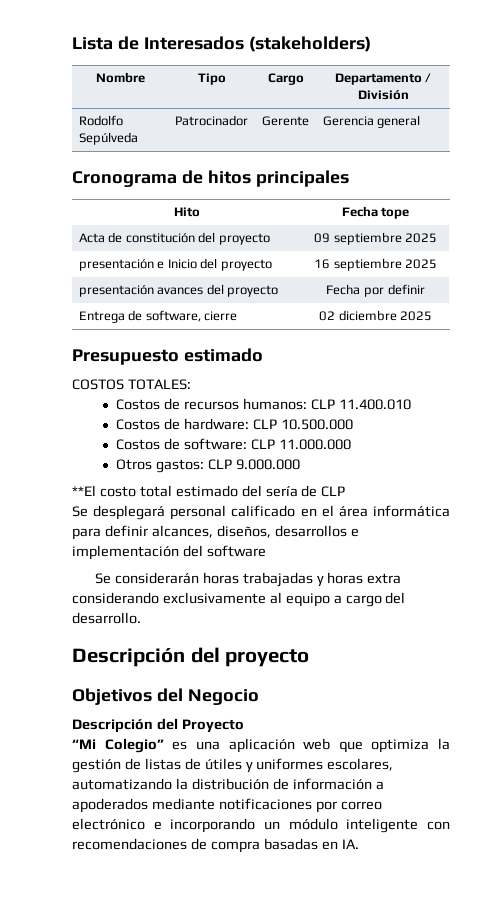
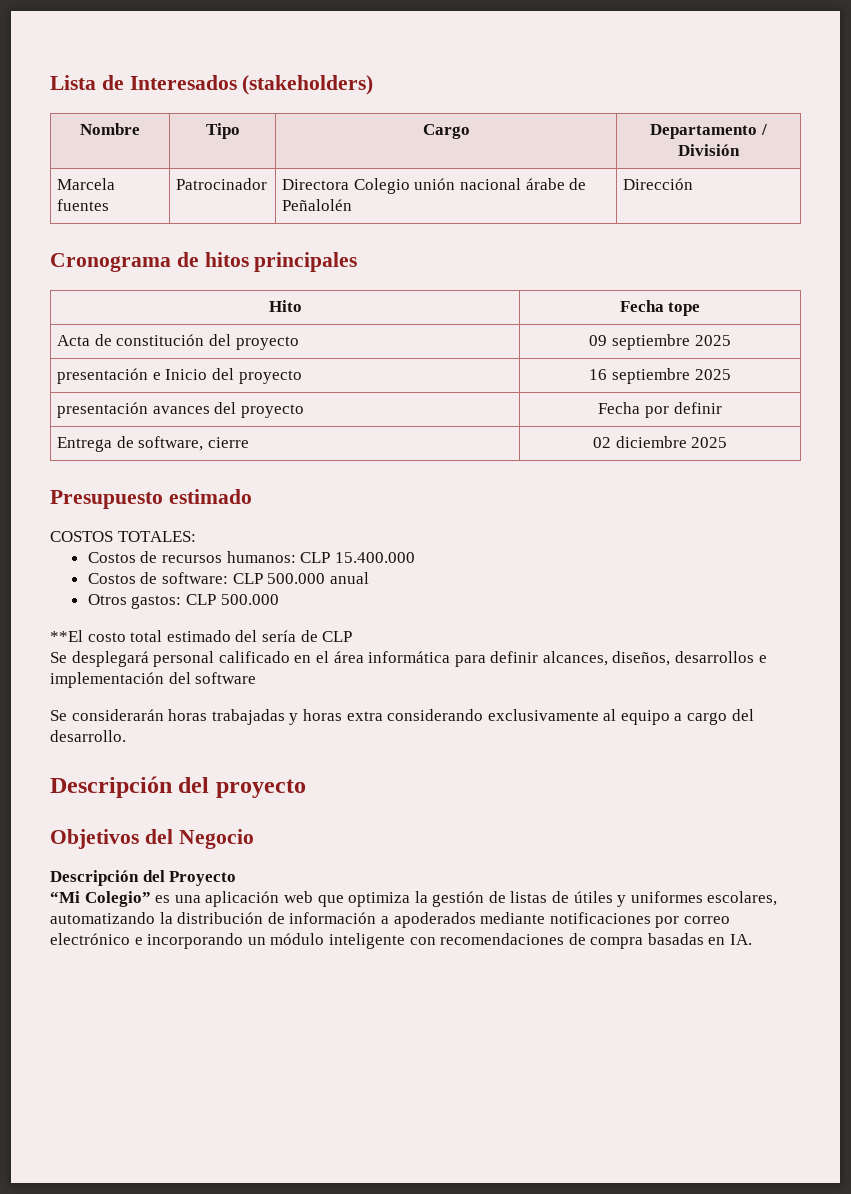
- Rodolfo Sepúlveda | Patrocinador | Gerente | Gerencia general
+ Marcela fuentes | Patrocinador | Directora Colegio unión nacional árabe de Peñalolén | Dirección
- Costos de recursos humanos: CLP 11.400.010
- Costos de hardware: CLP 10.500.000
+ Costos de recursos humanos: CLP 15.400.000
- Costos de software: CLP 11.000.000
+ Costos de software: CLP 500.000 anual
- Otros gastos: CLP 9.000.000
+ Otros gastos: CLP 500.000

